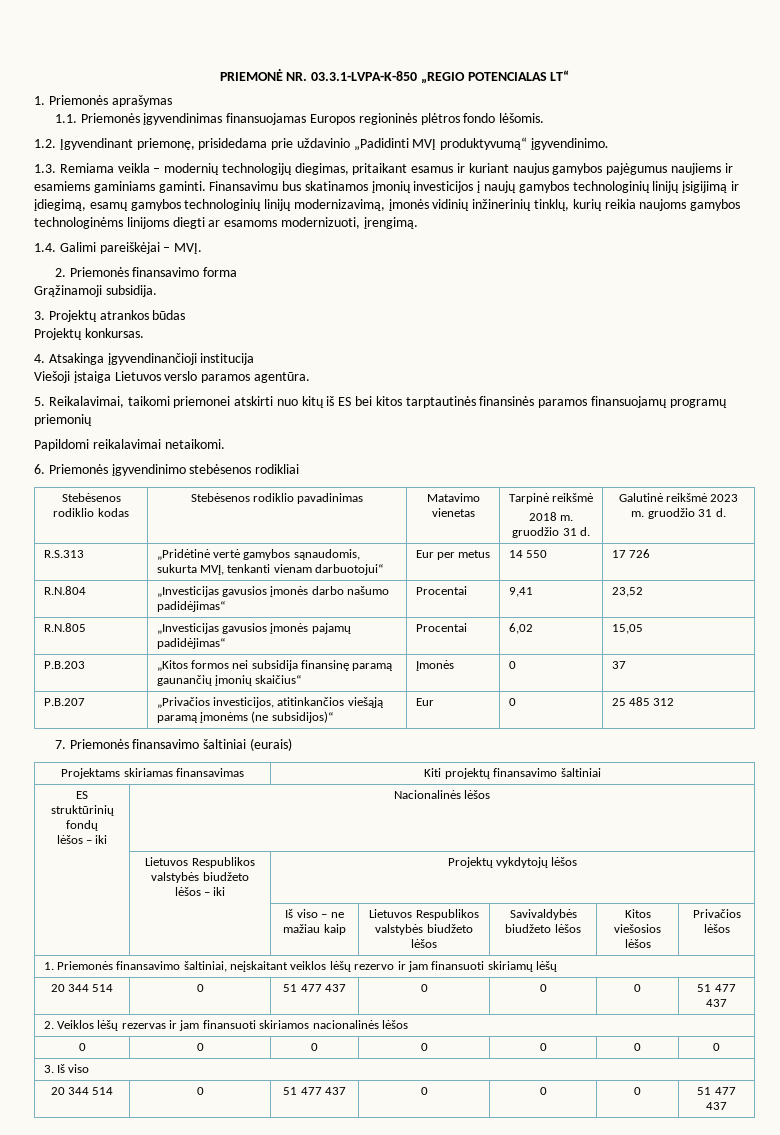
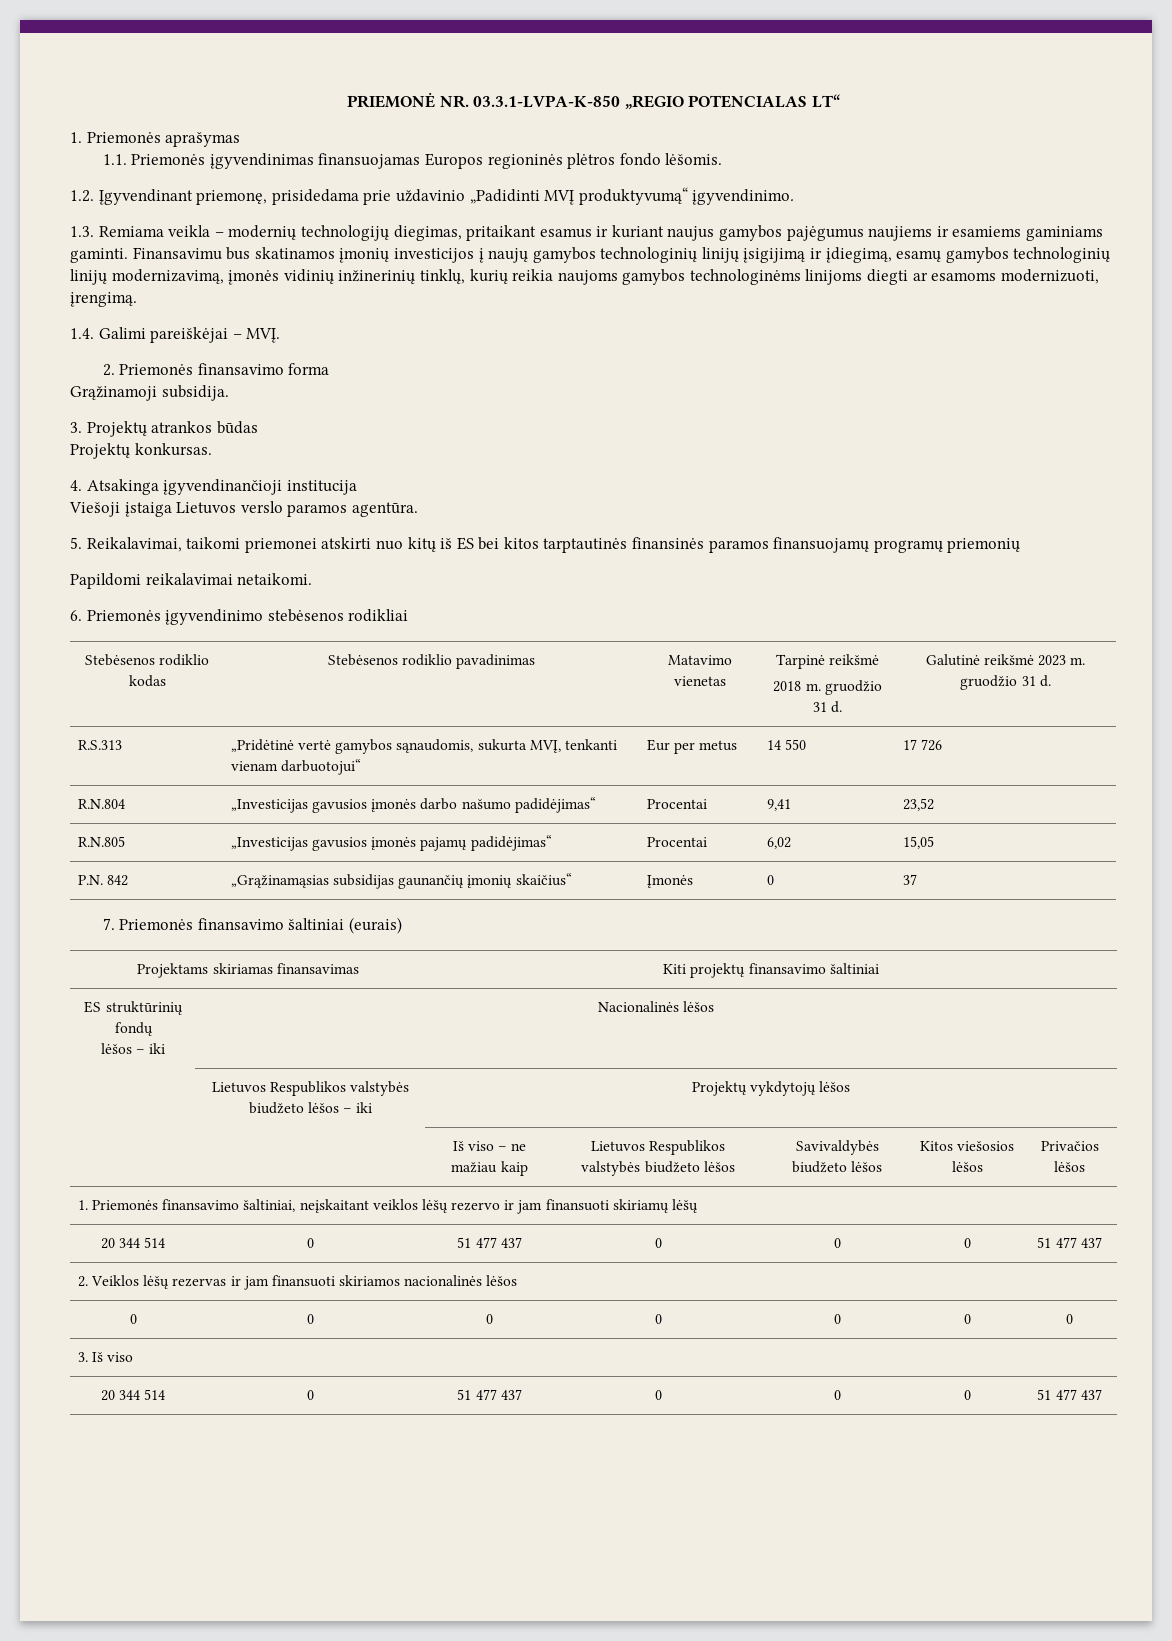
- P.B.203 | „Kitos formos nei subsidija finansinę paramą gaunančių įmonių skaičius“ | Įmonės | 0 | 37
+ P.N. 842 | „Grąžinamąsias subsidijas gaunančių įmonių skaičius“ | Įmonės | 0 | 37
- P.B.207 | „Privačios investicijos, atitinkančios viešąją paramą įmonėms (ne subsidijos)“ | Eur | 0 | 25 485 312

